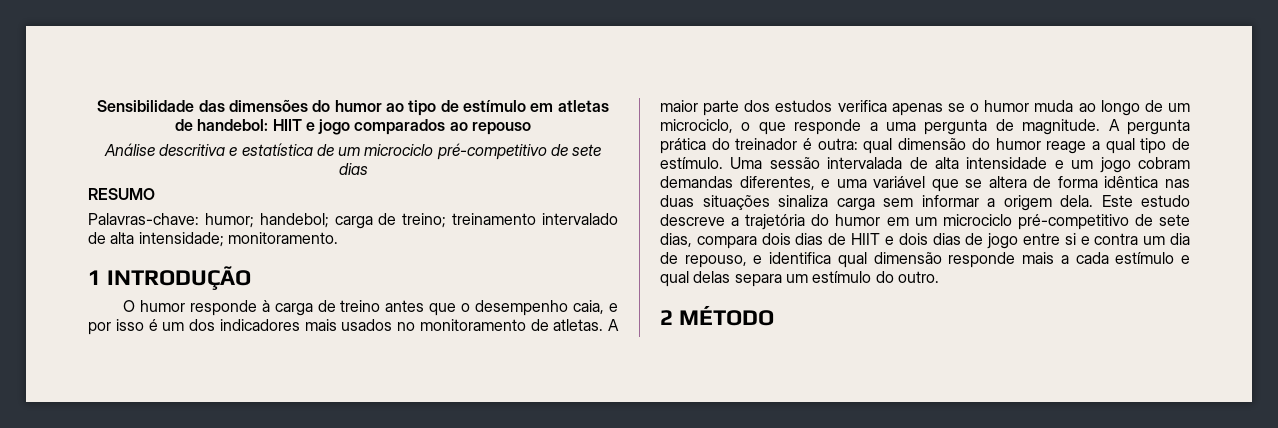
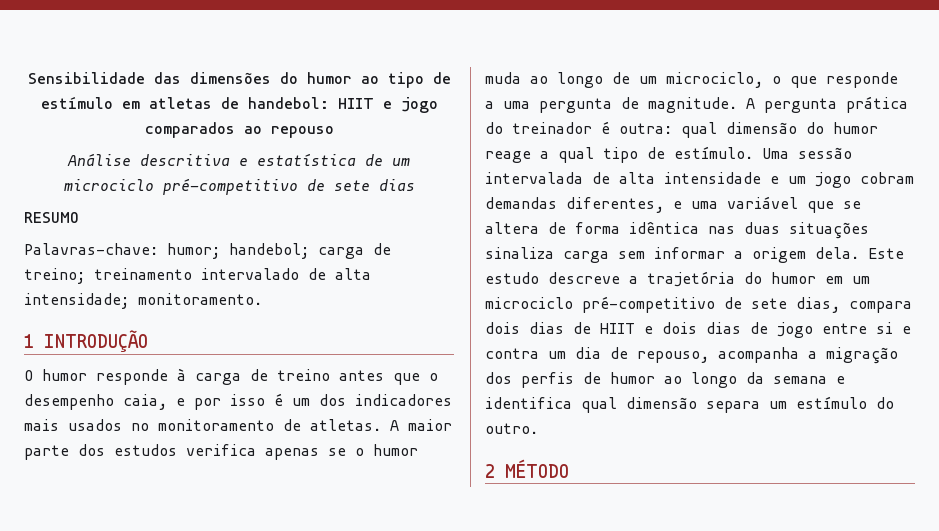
- Este estudo descreve a trajetória do humor em um microciclo pré-competitivo de sete dias, compara dois dias de HIIT e dois dias de jogo entre si e contra um dia de repouso, e identifica qual dimensão responde mais a cada estímulo e qual delas separa um estímulo do outro.
+ Este estudo descreve a trajetória do humor em um microciclo pré-competitivo de sete dias, compara dois dias de HIIT e dois dias de jogo entre si e contra um dia de repouso, acompanha a migração dos perfis de humor ao longo da semana e identifica qual dimensão separa um estímulo do outro.

